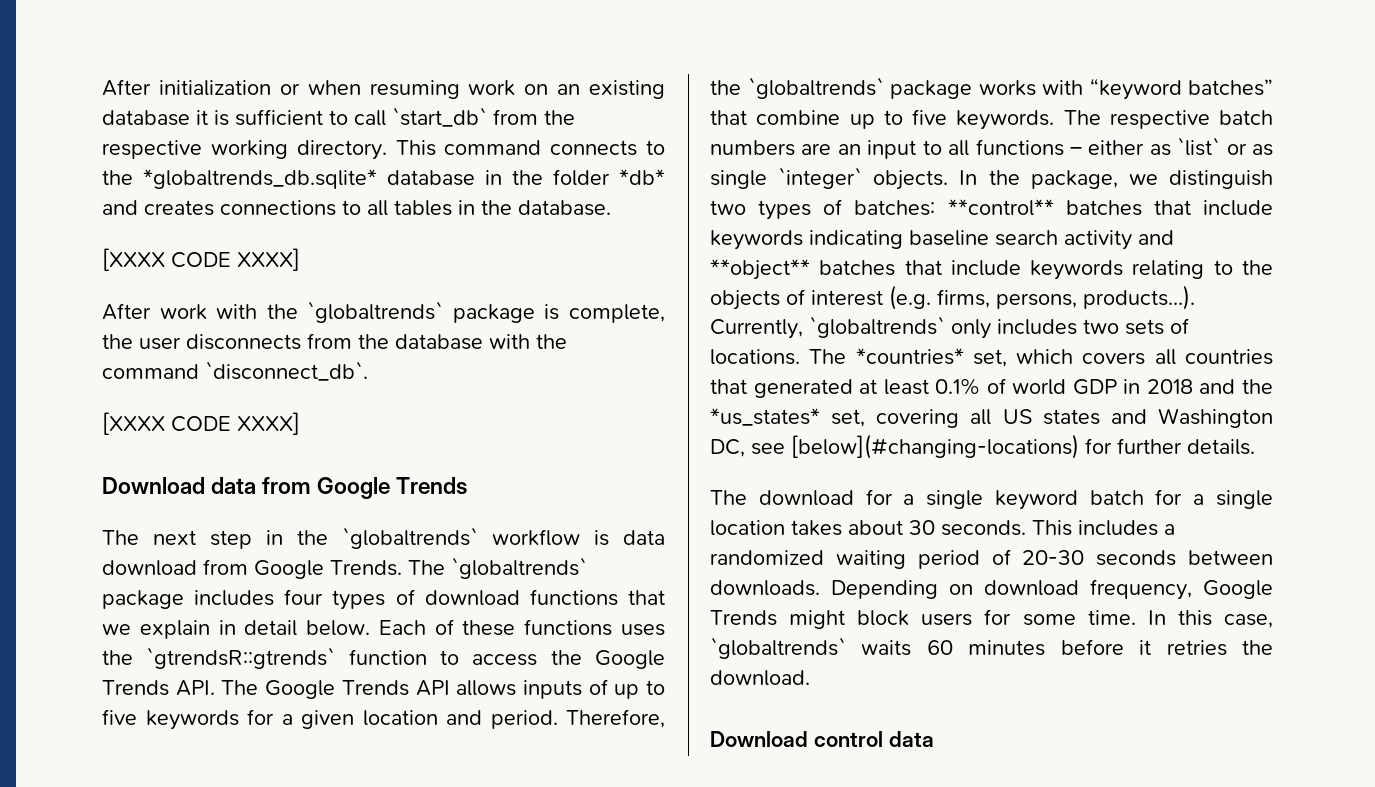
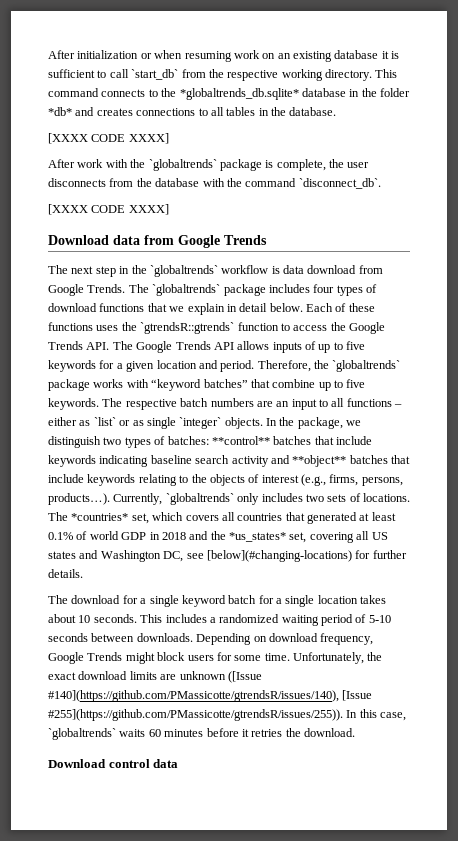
- In the package, we distinguish two types of batches: **control** batches that include keywords indicating baseline search activity and **object** batches that include keywords relating to the objects of interest (e.g. firms, persons, products…).
+ In the package, we distinguish two types of batches: **control** batches that include keywords indicating baseline search activity and **object** batches that include keywords relating to the objects of interest (e.g., firms, persons, products…).
- The download for a single keyword batch for a single location takes about 30 seconds.
+ The download for a single keyword batch for a single location takes about 10 seconds.
- This includes a randomized waiting period of 20-30 seconds between downloads.
+ This includes a randomized waiting period of 5-10 seconds between downloads.
- In this case, `globaltrends` waits 60 minutes before it retries the download.
+ Unfortunately, the exact download limits are unknown ([Issue #140](https://github.com/PMassicotte/gtrendsR/issues/140), [Issue #255](https://github.com/PMassicotte/gtrendsR/issues/255)). In this case, `globaltrends` waits 60 minutes before it retries the download.

